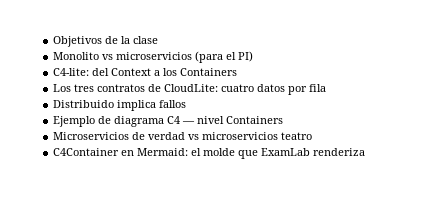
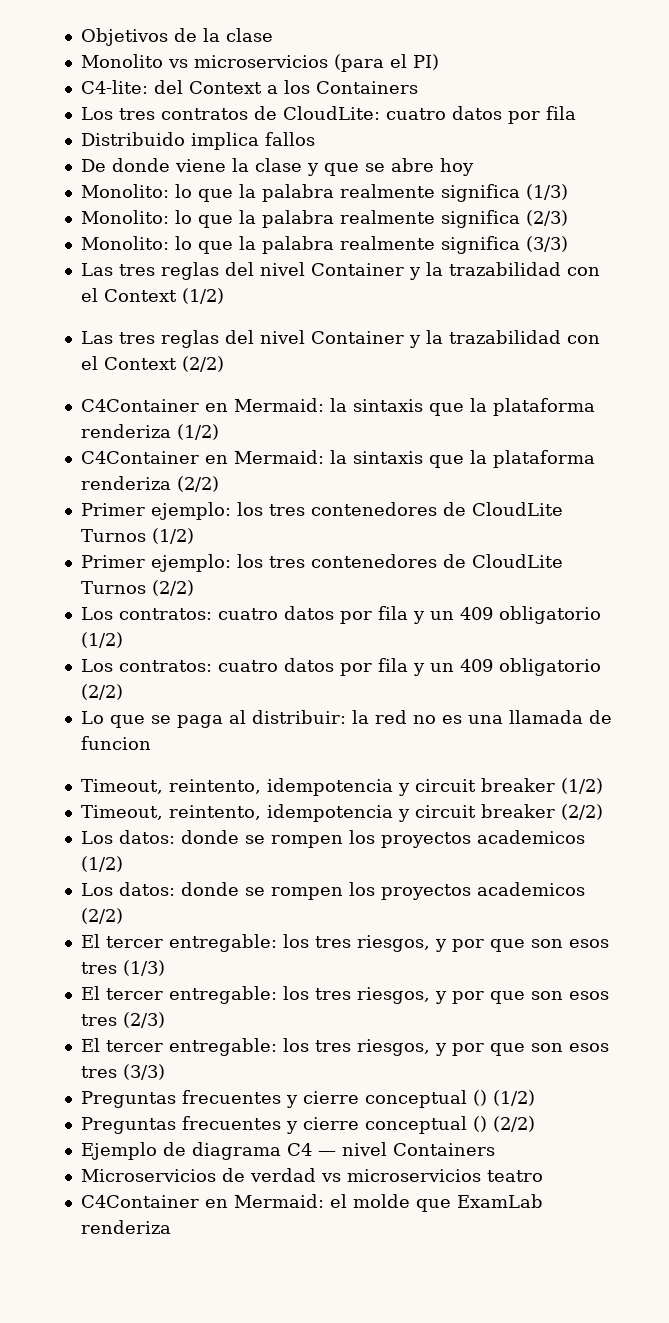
+ De donde viene la clase y que se abre hoy
+ Monolito: lo que la palabra realmente significa (1/3)
+ Monolito: lo que la palabra realmente significa (2/3)
+ Monolito: lo que la palabra realmente significa (3/3)
+ Las tres reglas del nivel Container y la trazabilidad con el Context (1/2)
+ Las tres reglas del nivel Container y la trazabilidad con el Context (2/2)
+ C4Container en Mermaid: la sintaxis que la plataforma renderiza (1/2)
+ C4Container en Mermaid: la sintaxis que la plataforma renderiza (2/2)
+ Primer ejemplo: los tres contenedores de CloudLite Turnos (1/2)
+ Primer ejemplo: los tres contenedores de CloudLite Turnos (2/2)
+ Los contratos: cuatro datos por fila y un 409 obligatorio (1/2)
+ Los contratos: cuatro datos por fila y un 409 obligatorio (2/2)
+ Lo que se paga al distribuir: la red no es una llamada de funcion
+ Timeout, reintento, idempotencia y circuit breaker (1/2)
+ Timeout, reintento, idempotencia y circuit breaker (2/2)
+ Los datos: donde se rompen los proyectos academicos (1/2)
+ Los datos: donde se rompen los proyectos academicos (2/2)
+ El tercer entregable: los tres riesgos, y por que son esos tres (1/3)
+ El tercer entregable: los tres riesgos, y por que son esos tres (2/3)
+ El tercer entregable: los tres riesgos, y por que son esos tres (3/3)
+ Preguntas frecuentes y cierre conceptual () (1/2)
+ Preguntas frecuentes y cierre conceptual () (2/2)

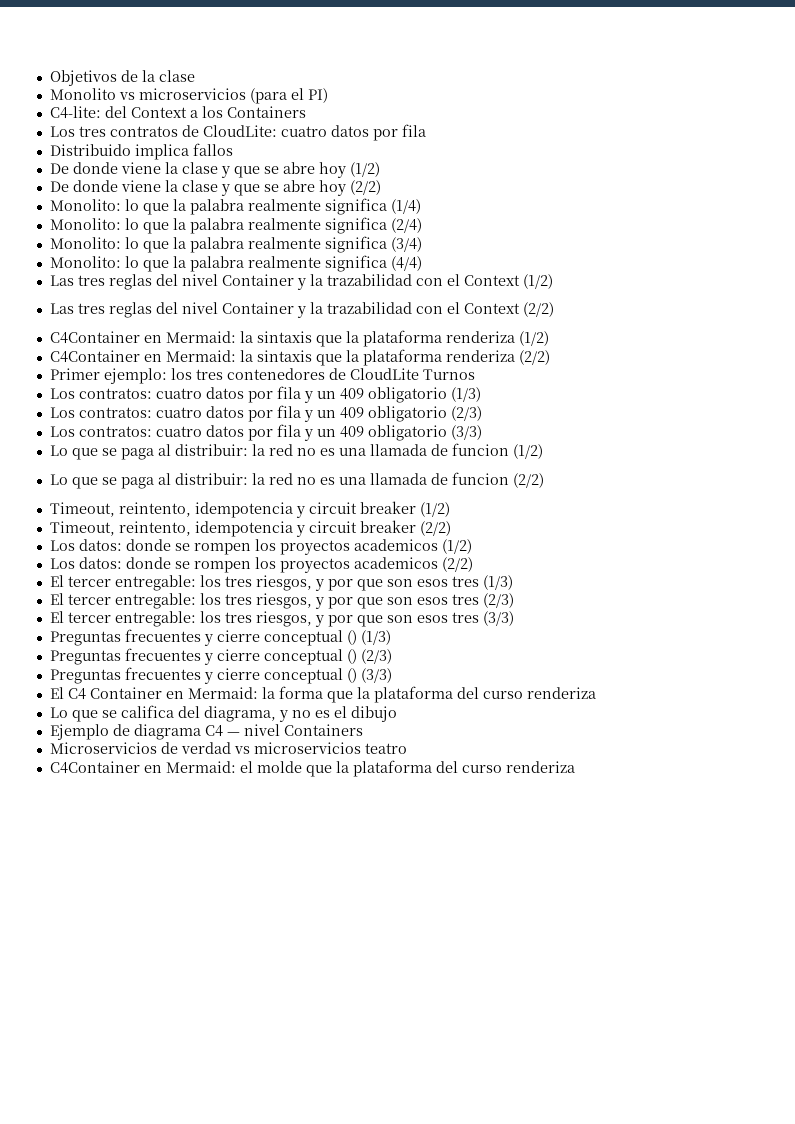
- De donde viene la clase y que se abre hoy
- Monolito: lo que la palabra realmente significa (1/3)
- Monolito: lo que la palabra realmente significa (2/3)
- Monolito: lo que la palabra realmente significa (3/3)
+ De donde viene la clase y que se abre hoy (1/2)
+ De donde viene la clase y que se abre hoy (2/2)
+ Monolito: lo que la palabra realmente significa (1/4)
+ Monolito: lo que la palabra realmente significa (2/4)
+ Monolito: lo que la palabra realmente significa (3/4)
+ Monolito: lo que la palabra realmente significa (4/4)
- Primer ejemplo: los tres contenedores de CloudLite Turnos (1/2)
- Primer ejemplo: los tres contenedores de CloudLite Turnos (2/2)
+ Primer ejemplo: los tres contenedores de CloudLite Turnos
- Los contratos: cuatro datos por fila y un 409 obligatorio (1/2)
+ Los contratos: cuatro datos por fila y un 409 obligatorio (1/3)
- Los contratos: cuatro datos por fila y un 409 obligatorio (2/2)
+ Los contratos: cuatro datos por fila y un 409 obligatorio (2/3)
+ Los contratos: cuatro datos por fila y un 409 obligatorio (3/3)
- Lo que se paga al distribuir: la red no es una llamada de funcion
+ Lo que se paga al distribuir: la red no es una llamada de funcion (1/2)
+ Lo que se paga al distribuir: la red no es una llamada de funcion (2/2)
- Preguntas frecuentes y cierre conceptual () (1/2)
- Preguntas frecuentes y cierre conceptual () (2/2)
+ Preguntas frecuentes y cierre conceptual () (1/3)
+ Preguntas frecuentes y cierre conceptual () (2/3)
+ Preguntas frecuentes y cierre conceptual () (3/3)
+ El C4 Container en Mermaid: la forma que la plataforma del curso renderiza
+ Lo que se califica del diagrama, y no es el dibujo
- C4Container en Mermaid: el molde que ExamLab renderiza
+ C4Container en Mermaid: el molde que la plataforma del curso renderiza

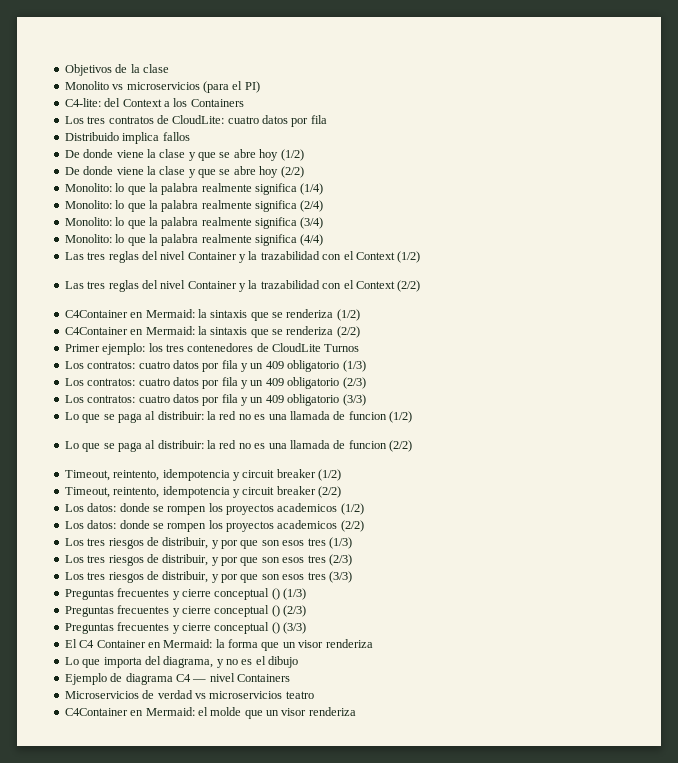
- C4Container en Mermaid: la sintaxis que la plataforma renderiza (1/2)
+ C4Container en Mermaid: la sintaxis que se renderiza (1/2)
- C4Container en Mermaid: la sintaxis que la plataforma renderiza (2/2)
+ C4Container en Mermaid: la sintaxis que se renderiza (2/2)
- El tercer entregable: los tres riesgos, y por que son esos tres (1/3)
+ Los tres riesgos de distribuir, y por que son esos tres (1/3)
- El tercer entregable: los tres riesgos, y por que son esos tres (2/3)
+ Los tres riesgos de distribuir, y por que son esos tres (2/3)
- El tercer entregable: los tres riesgos, y por que son esos tres (3/3)
+ Los tres riesgos de distribuir, y por que son esos tres (3/3)
- El C4 Container en Mermaid: la forma que la plataforma del curso renderiza
+ El C4 Container en Mermaid: la forma que un visor renderiza
- Lo que se califica del diagrama, y no es el dibujo
+ Lo que importa del diagrama, y no es el dibujo
- C4Container en Mermaid: el molde que la plataforma del curso renderiza
+ C4Container en Mermaid: el molde que un visor renderiza

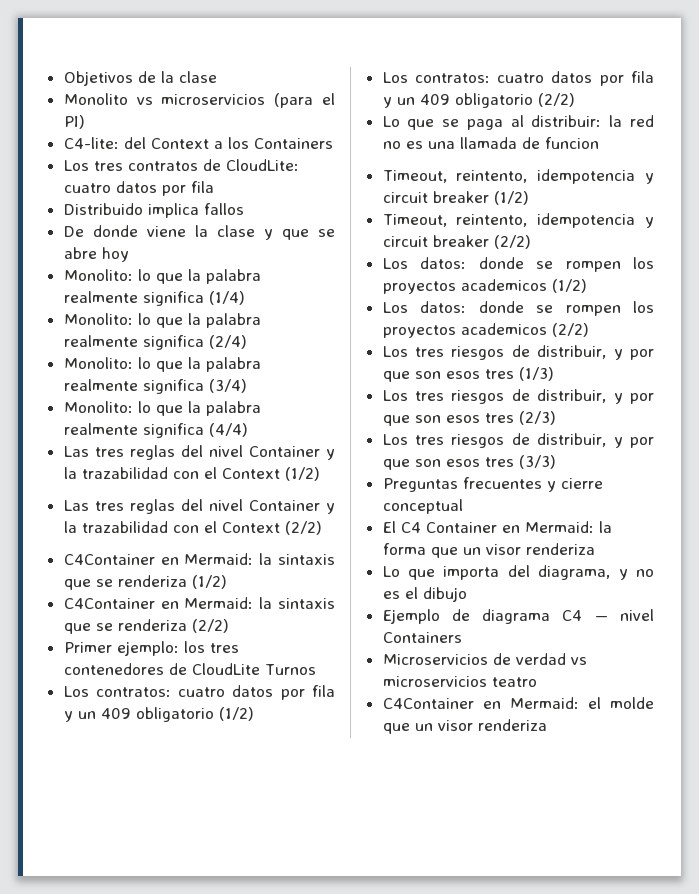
- De donde viene la clase y que se abre hoy (1/2)
- De donde viene la clase y que se abre hoy (2/2)
+ De donde viene la clase y que se abre hoy
- Los contratos: cuatro datos por fila y un 409 obligatorio (1/3)
+ Los contratos: cuatro datos por fila y un 409 obligatorio (1/2)
- Los contratos: cuatro datos por fila y un 409 obligatorio (2/3)
- Los contratos: cuatro datos por fila y un 409 obligatorio (3/3)
+ Los contratos: cuatro datos por fila y un 409 obligatorio (2/2)
- Lo que se paga al distribuir: la red no es una llamada de funcion (1/2)
- Lo que se paga al distribuir: la red no es una llamada de funcion (2/2)
+ Lo que se paga al distribuir: la red no es una llamada de funcion
- Preguntas frecuentes y cierre conceptual () (1/3)
- Preguntas frecuentes y cierre conceptual () (2/3)
- Preguntas frecuentes y cierre conceptual () (3/3)
+ Preguntas frecuentes y cierre conceptual

